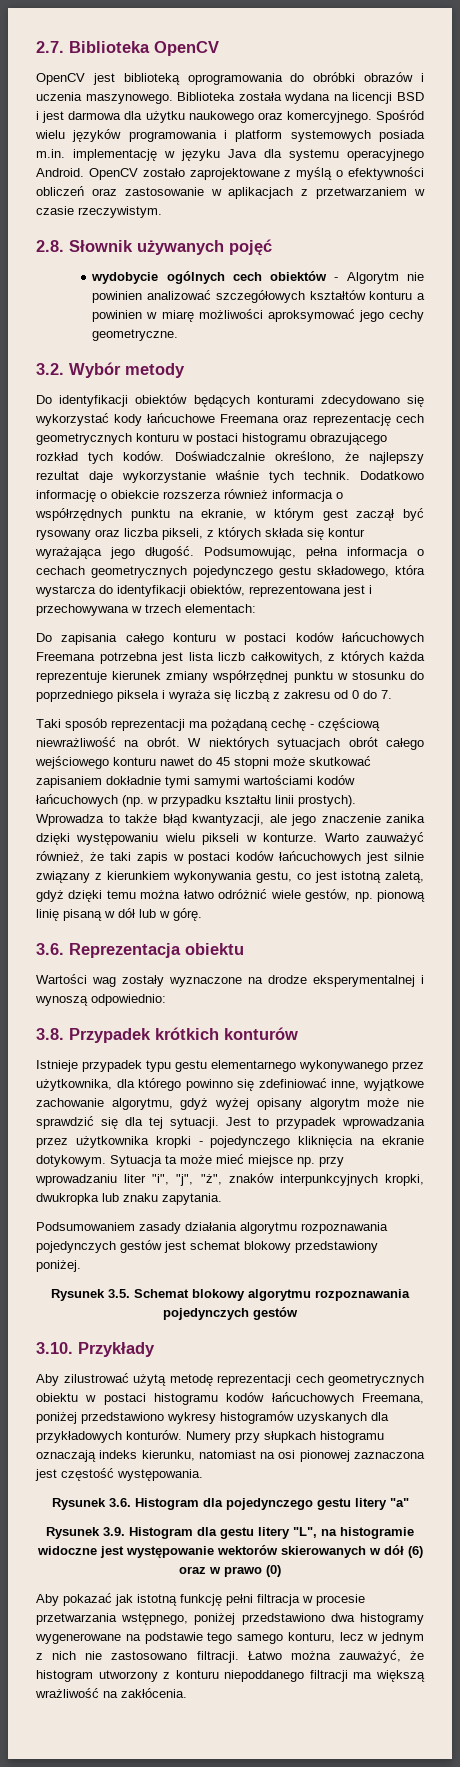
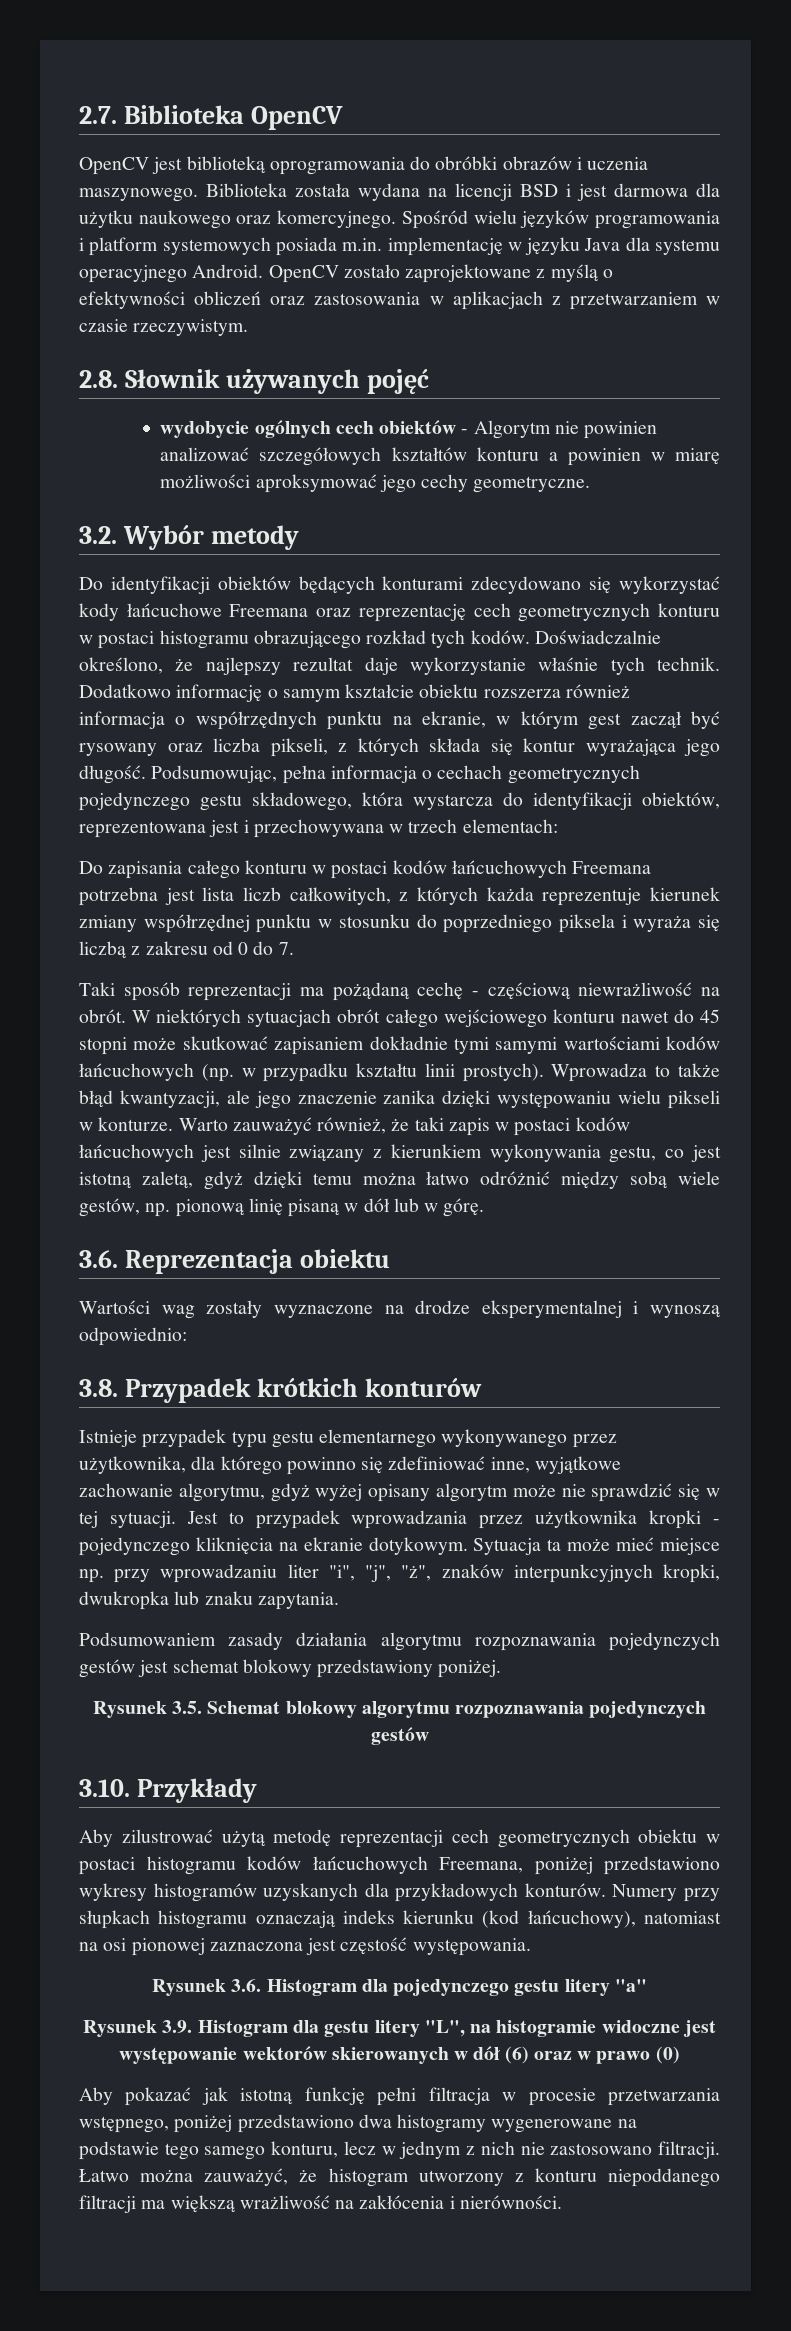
- OpenCV zostało zaprojektowane z myślą o efektywności obliczeń oraz zastosowanie w aplikacjach z przetwarzaniem w czasie rzeczywistym.
+ OpenCV zostało zaprojektowane z myślą o efektywności obliczeń oraz zastosowania w aplikacjach z przetwarzaniem w czasie rzeczywistym.
- Dodatkowo informację o obiekcie rozszerza również informacja o współrzędnych punktu na ekranie, w którym gest zaczął być rysowany oraz liczba pikseli, z których składa się kontur wyrażająca jego długość.
+ Dodatkowo informację o samym kształcie obiektu rozszerza również informacja o współrzędnych punktu na ekranie, w którym gest zaczął być rysowany oraz liczba pikseli, z których składa się kontur wyrażająca jego długość.
- Warto zauważyć również, że taki zapis w postaci kodów łańcuchowych jest silnie związany z kierunkiem wykonywania gestu, co jest istotną zaletą, gdyż dzięki temu można łatwo odróżnić wiele gestów, np. pionową linię pisaną w dół lub w górę.
+ Warto zauważyć również, że taki zapis w postaci kodów łańcuchowych jest silnie związany z kierunkiem wykonywania gestu, co jest istotną zaletą, gdyż dzięki temu można łatwo odróżnić między sobą wiele gestów, np. pionową linię pisaną w dół lub w górę.
- Istnieje przypadek typu gestu elementarnego wykonywanego przez użytkownika, dla którego powinno się zdefiniować inne, wyjątkowe zachowanie algorytmu, gdyż wyżej opisany algorytm może nie sprawdzić się dla tej sytuacji.
+ Istnieje przypadek typu gestu elementarnego wykonywanego przez użytkownika, dla którego powinno się zdefiniować inne, wyjątkowe zachowanie algorytmu, gdyż wyżej opisany algorytm może nie sprawdzić się w tej sytuacji.
- Numery przy słupkach histogramu oznaczają indeks kierunku, natomiast na osi pionowej zaznaczona jest częstość występowania.
+ Numery przy słupkach histogramu oznaczają indeks kierunku (kod łańcuchowy), natomiast na osi pionowej zaznaczona jest częstość występowania.
- Łatwo można zauważyć, że histogram utworzony z konturu niepoddanego filtracji ma większą wrażliwość na zakłócenia.
+ Łatwo można zauważyć, że histogram utworzony z konturu niepoddanego filtracji ma większą wrażliwość na zakłócenia i nierówności.

